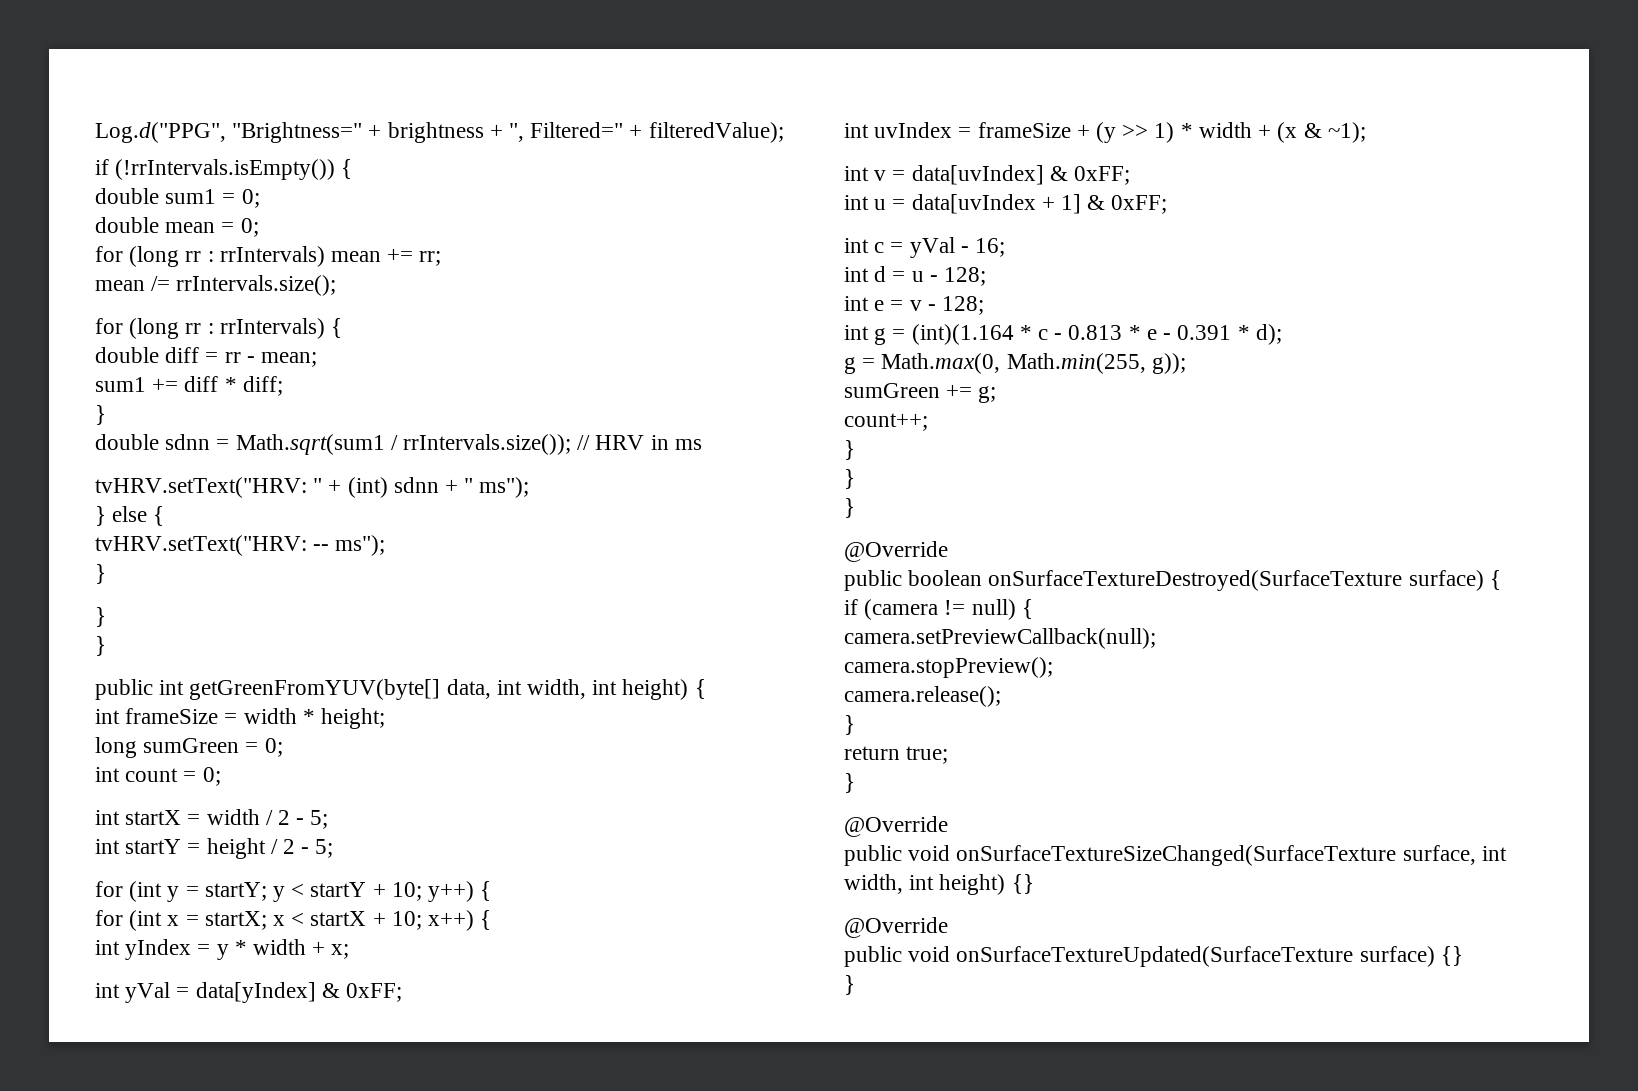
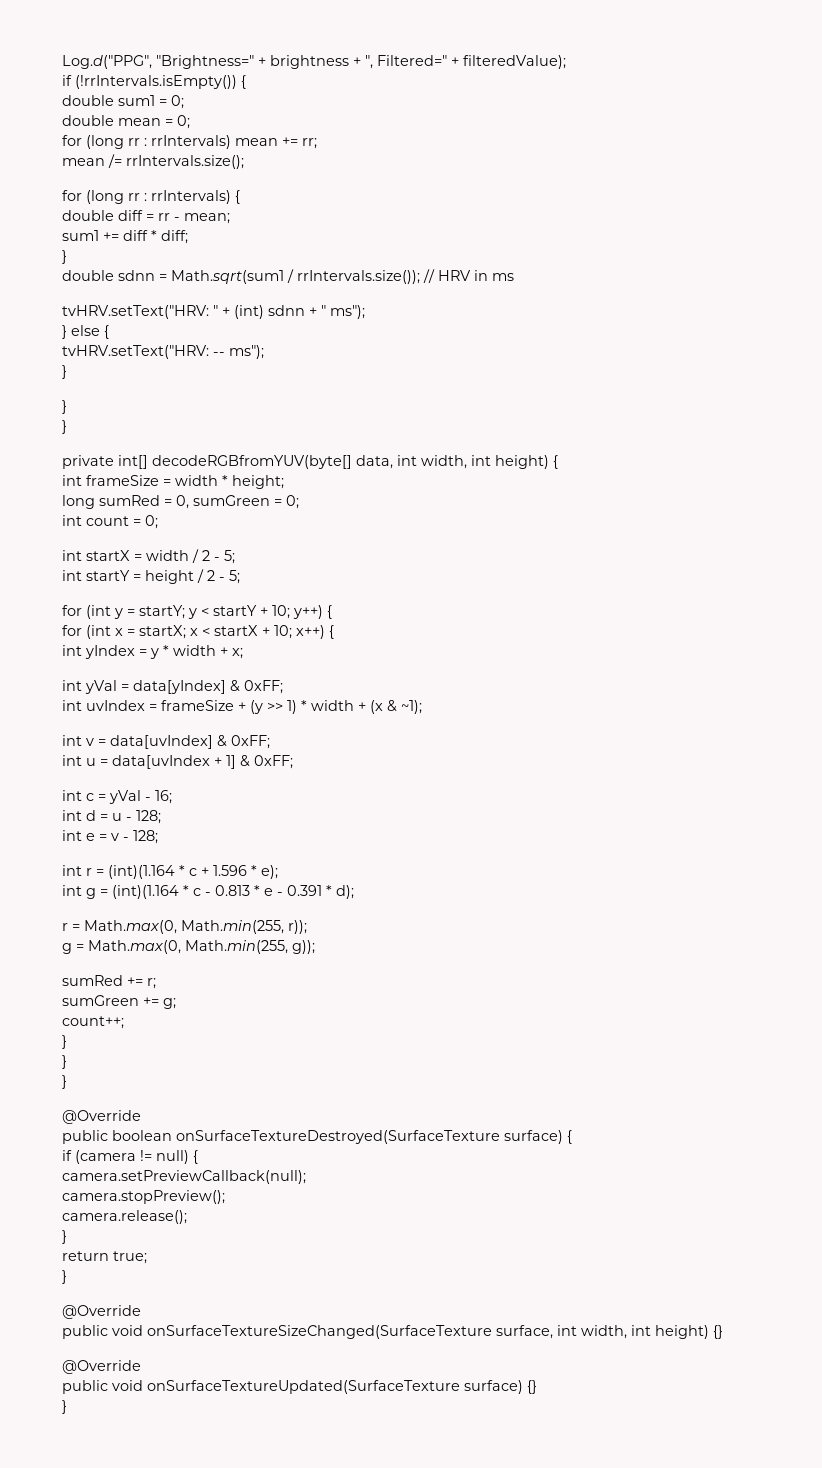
- public int getGreenFromYUV(byte[] data, int width, int height) {
+ private int[] decodeRGBfromYUV(byte[] data, int width, int height) {
- long sumGreen = 0;
+ long sumRed = 0, sumGreen = 0;
+ int r = (int)(1.164 * c + 1.596 * e);
+ r = Math.max(0, Math.min(255, r));
+ sumRed += r;

